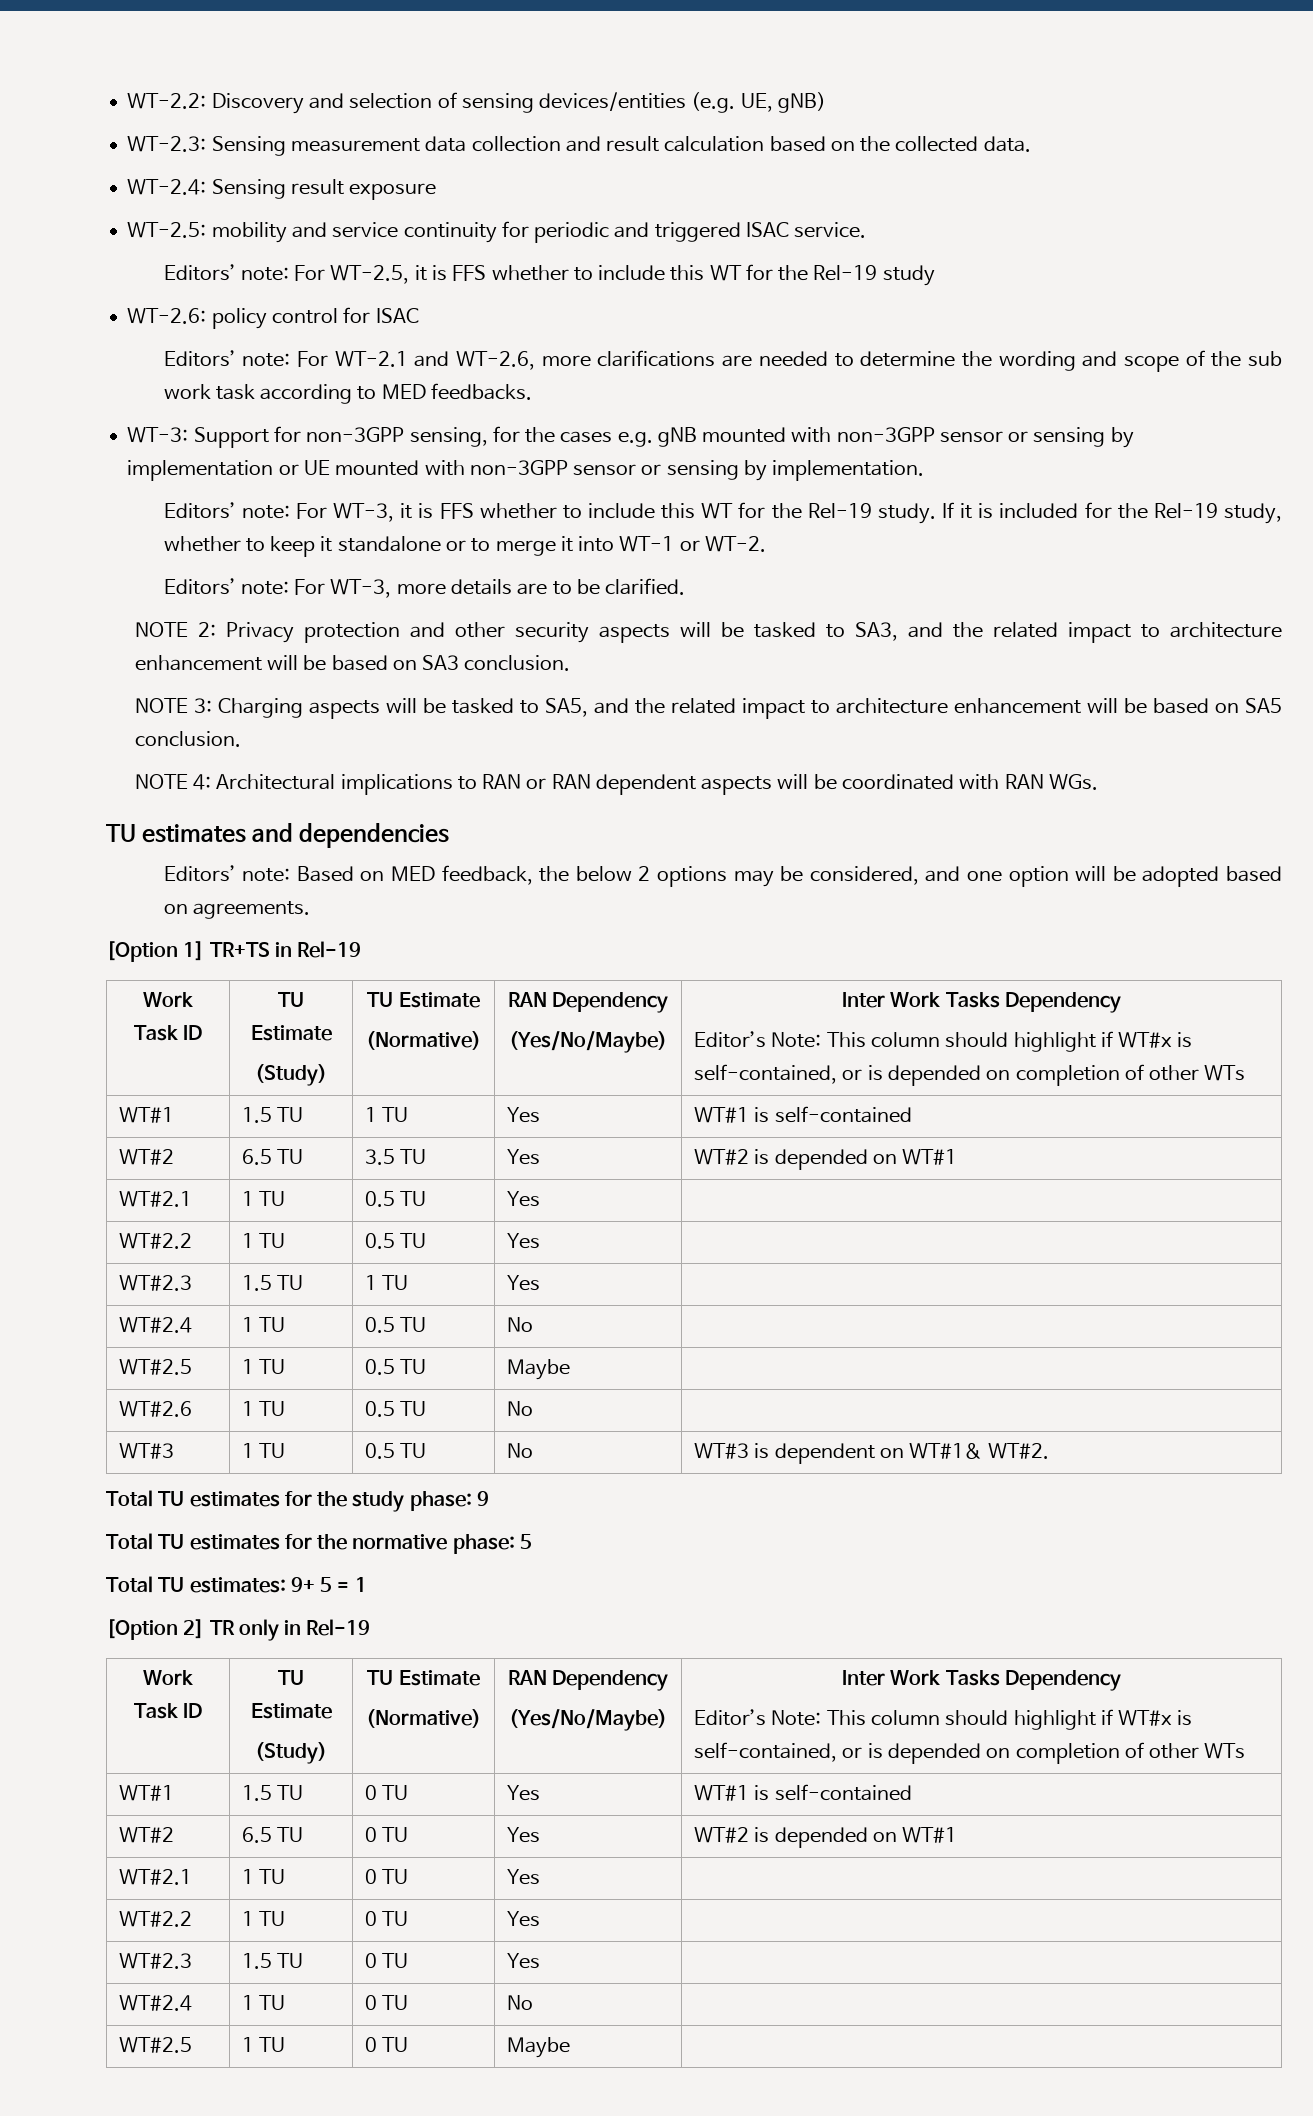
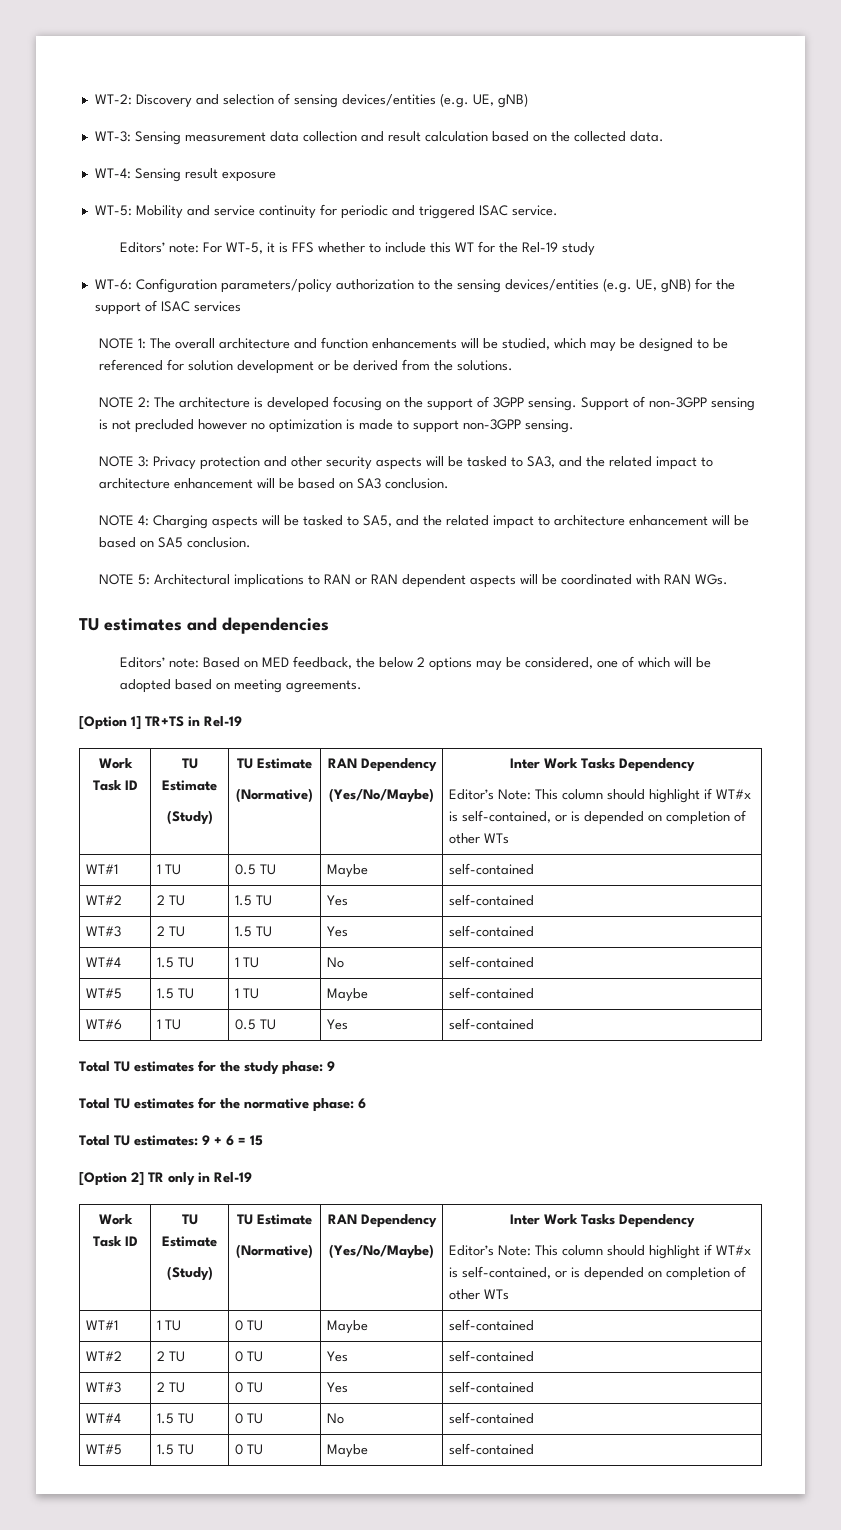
- WT-2.2: Discovery and selection of sensing devices/entities (e.g. UE, gNB)
+ WT-2: Discovery and selection of sensing devices/entities (e.g. UE, gNB)
- WT-2.3: Sensing measurement data collection and result calculation based on the collected data.
+ WT-3: Sensing measurement data collection and result calculation based on the collected data.
- WT-2.4: Sensing result exposure
+ WT-4: Sensing result exposure
- WT-2.5: mobility and service continuity for periodic and triggered ISAC service.
+ WT-5: Mobility and service continuity for periodic and triggered ISAC service.
- Editors’ note: For WT-2.5, it is FFS whether to include this WT for the Rel-19 study
+ Editors’ note: For WT-5, it is FFS whether to include this WT for the Rel-19 study
- WT-2.6: policy control for ISAC
- Editors’ note: For WT-2.1 and WT-2.6, more clarifications are needed to determine the wording and scope of the sub work task according to MED feedbacks.
- WT-3: Support for non-3GPP sensing, for the cases e.g. gNB mounted with non-3GPP sensor or sensing by implementation or UE mounted with non-3GPP sensor or sensing by implementation.
- Editors’ note: For WT-3, it is FFS whether to include this WT for the Rel-19 study. If it is included for the Rel-19 study, whether to keep it standalone or to merge it into WT-1 or WT-2.
- Editors’ note: For WT-3, more details are to be clarified.
- NOTE 2: Privacy protection and other security aspects will be tasked to SA3, and the related impact to architecture enhancement will be based on SA3 conclusion.
+ WT-6: Configuration parameters/policy authorization to the sensing devices/entities (e.g. UE, gNB) for the support of ISAC services
+ NOTE 1: The overall architecture and function enhancements will be studied, which may be designed to be referenced for solution development or be derived from the solutions.
+ NOTE 2: The architecture is developed focusing on the support of 3GPP sensing. Support of non-3GPP sensing is not precluded however no optimization is made to support non-3GPP sensing.
+ NOTE 3: Privacy protection and other security aspects will be tasked to SA3, and the related impact to architecture enhancement will be based on SA3 conclusion.
- NOTE 3: Charging aspects will be tasked to SA5, and the related impact to architecture enhancement will be based on SA5 conclusion.
+ NOTE 4: Charging aspects will be tasked to SA5, and the related impact to architecture enhancement will be based on SA5 conclusion.
- NOTE 4: Architectural implications to RAN or RAN dependent aspects will be coordinated with RAN WGs.
+ NOTE 5: Architectural implications to RAN or RAN dependent aspects will be coordinated with RAN WGs.
- Editors’ note: Based on MED feedback, the below 2 options may be considered, and one option will be adopted based on agreements.
+ Editors’ note: Based on MED feedback, the below 2 options may be considered, one of which will be adopted based on meeting agreements.
- WT#1 | 1.5 TU | 1 TU | Yes | WT#1 is self-contained
- WT#2 | 6.5 TU | 3.5 TU | Yes | WT#2 is depended on WT#1
- WT#2.1 | 1 TU | 0.5 TU | Yes |
- WT#2.2 | 1 TU | 0.5 TU | Yes |
- WT#2.3 | 1.5 TU | 1 TU | Yes |
- WT#2.4 | 1 TU | 0.5 TU | No |
- WT#2.5 | 1 TU | 0.5 TU | Maybe |
- WT#2.6 | 1 TU | 0.5 TU | No |
- WT#3 | 1 TU | 0.5 TU | No | WT#3 is dependent on WT#1& WT#2.
+ WT#1 | 1 TU | 0.5 TU | Maybe | self-contained
+ WT#2 | 2 TU | 1.5 TU | Yes | self-contained
+ WT#3 | 2 TU | 1.5 TU | Yes | self-contained
+ WT#4 | 1.5 TU | 1 TU | No | self-contained
+ WT#5 | 1.5 TU | 1 TU | Maybe | self-contained
+ WT#6 | 1 TU | 0.5 TU | Yes | self-contained
- Total TU estimates for the normative phase: 5
+ Total TU estimates for the normative phase: 6
- Total TU estimates: 9+ 5 = 1
+ Total TU estimates: 9 + 6 = 15
- WT#1 | 1.5 TU | 0 TU | Yes | WT#1 is self-contained
- WT#2 | 6.5 TU | 0 TU | Yes | WT#2 is depended on WT#1
- WT#2.1 | 1 TU | 0 TU | Yes |
- WT#2.2 | 1 TU | 0 TU | Yes |
- WT#2.3 | 1.5 TU | 0 TU | Yes |
- WT#2.4 | 1 TU | 0 TU | No |
- WT#2.5 | 1 TU | 0 TU | Maybe |
+ WT#1 | 1 TU | 0 TU | Maybe | self-contained
+ WT#2 | 2 TU | 0 TU | Yes | self-contained
+ WT#3 | 2 TU | 0 TU | Yes | self-contained
+ WT#4 | 1.5 TU | 0 TU | No | self-contained
+ WT#5 | 1.5 TU | 0 TU | Maybe | self-contained

